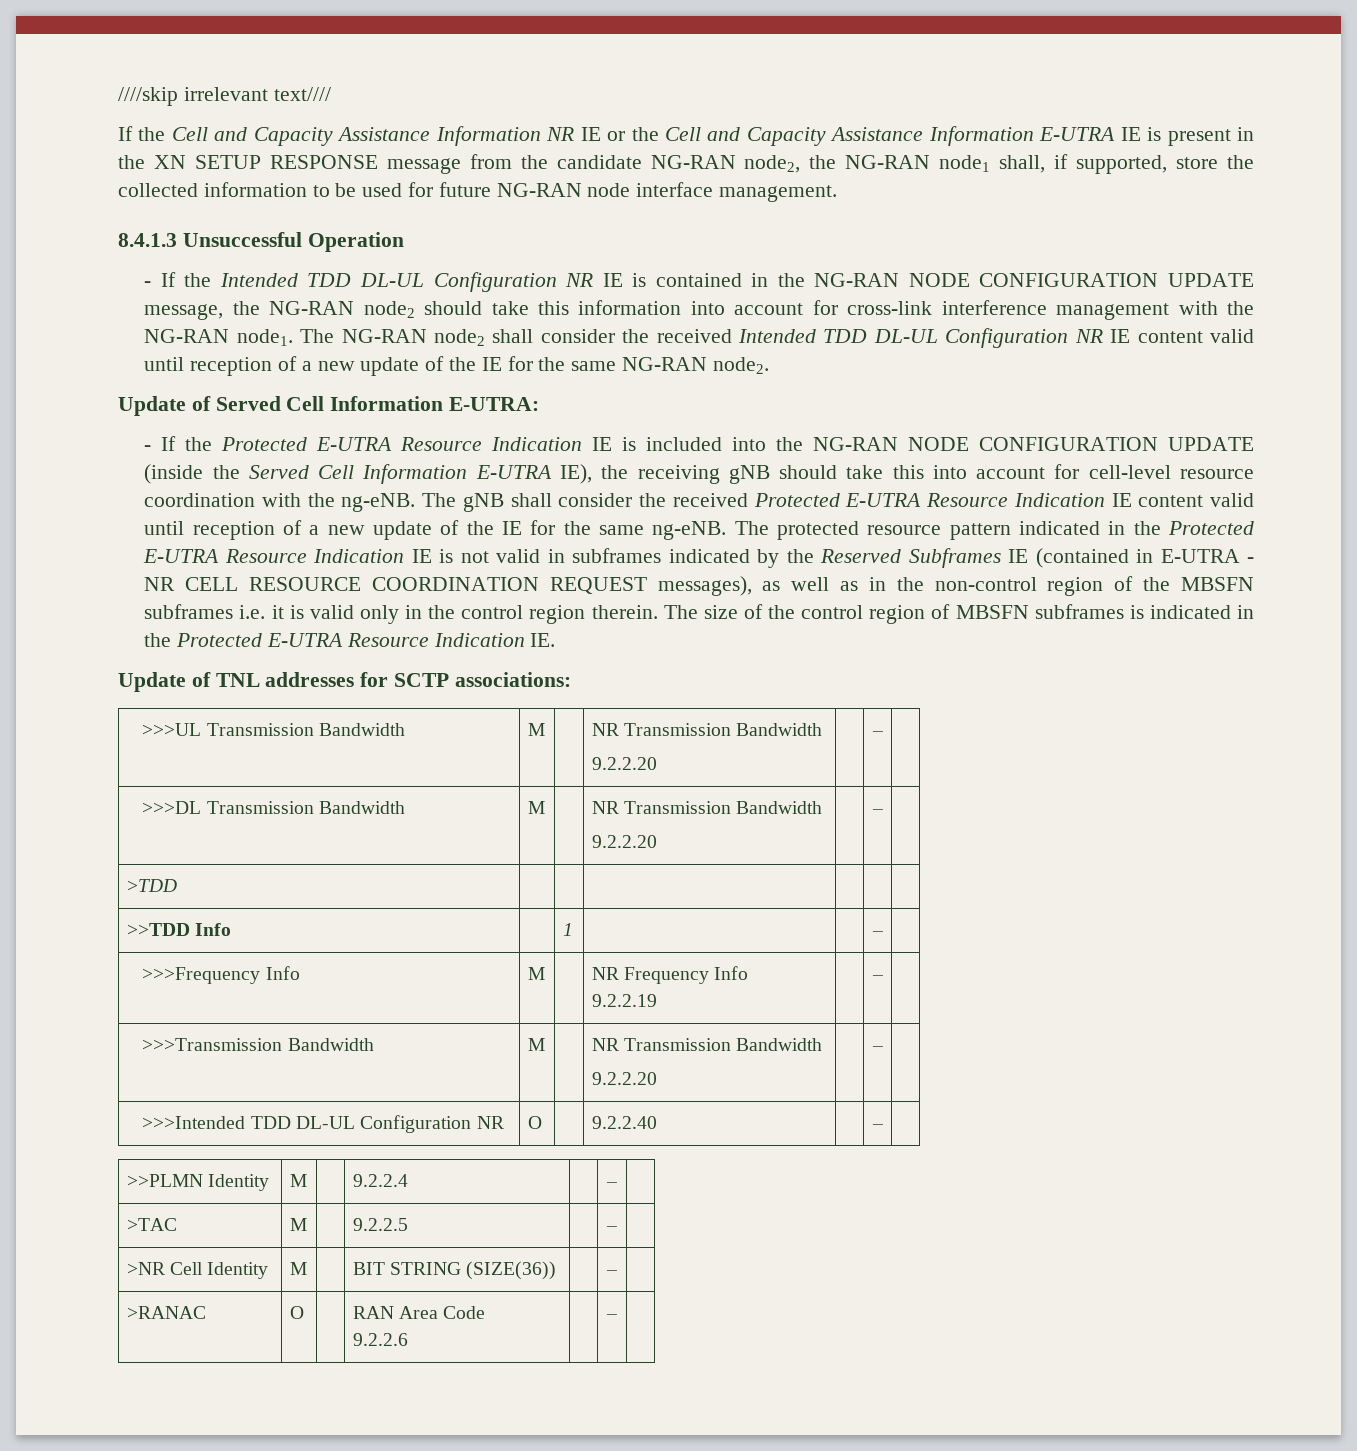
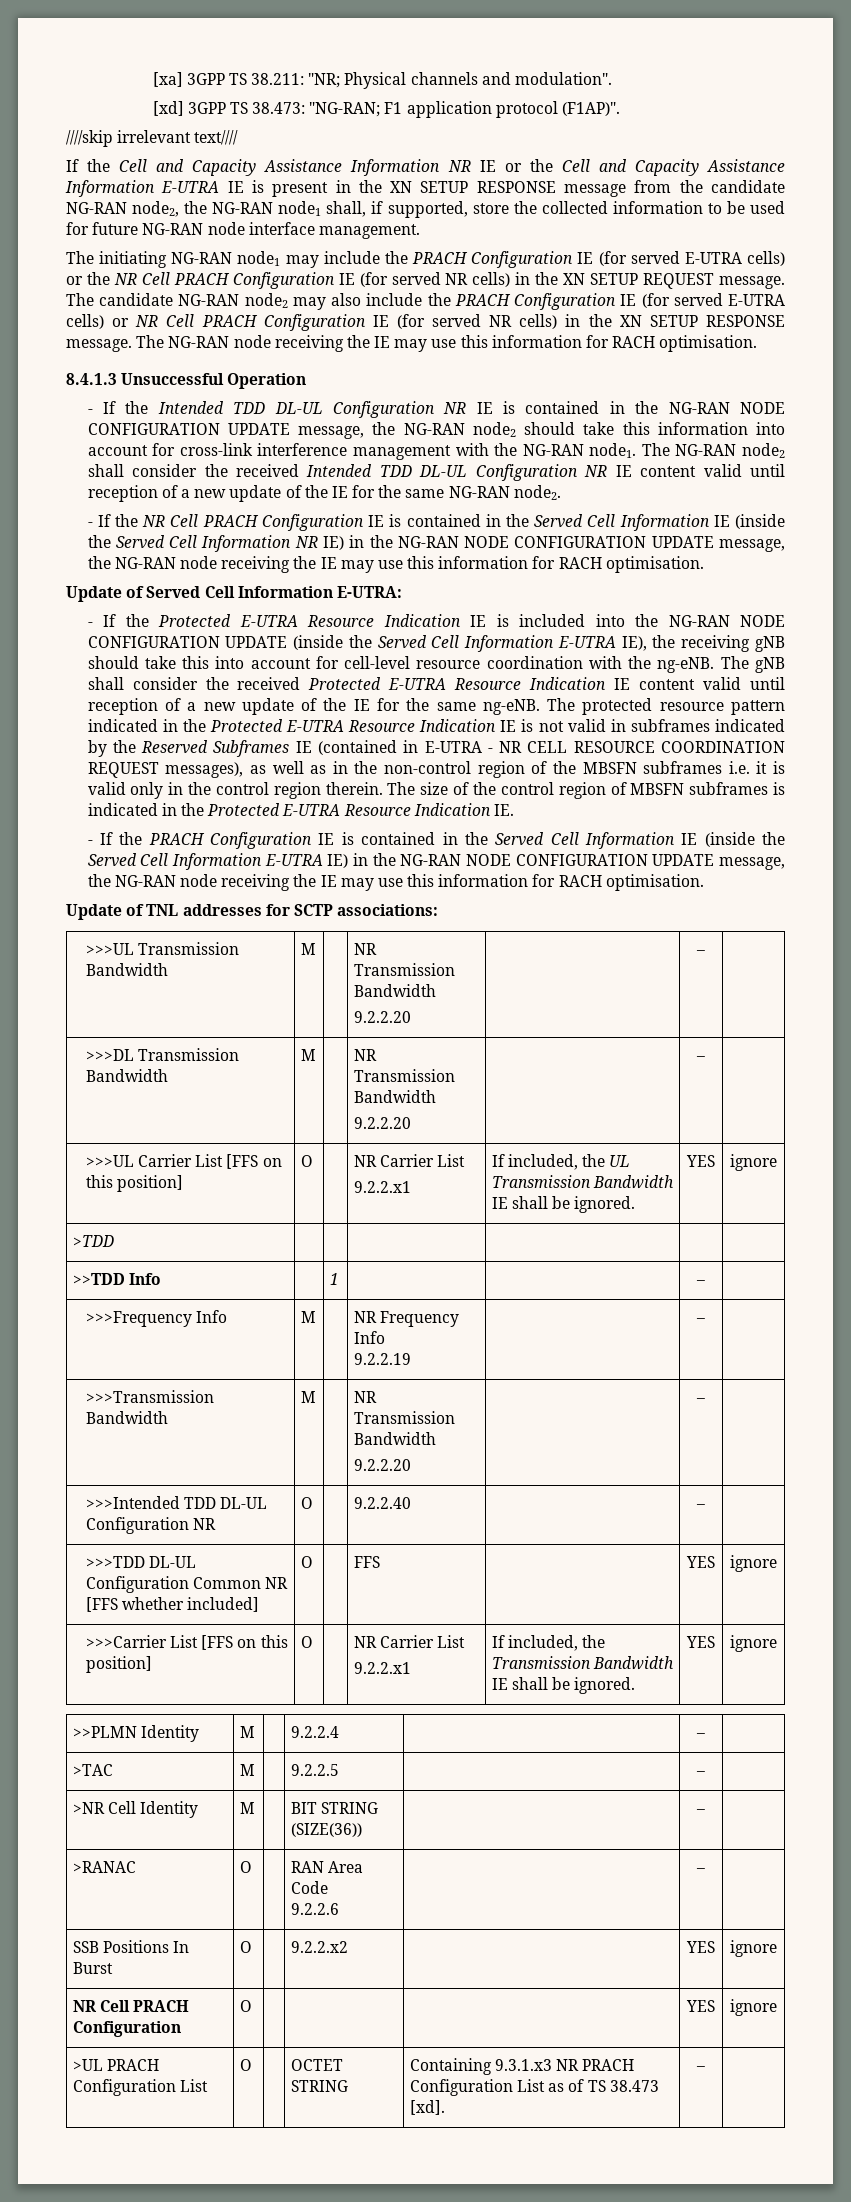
+ [xa] 3GPP TS 38.211: "NR; Physical channels and modulation".
+ [xd] 3GPP TS 38.473: "NG-RAN; F1 application protocol (F1AP)".
+ The initiating NG-RAN node1 may include the PRACH Configuration IE (for served E-UTRA cells) or the NR Cell PRACH Configuration IE (for served NR cells) in the XN SETUP REQUEST message. The candidate NG-RAN node2 may also include the PRACH Configuration IE (for served E-UTRA cells) or NR Cell PRACH Configuration IE (for served NR cells) in the XN SETUP RESPONSE message. The NG-RAN node receiving the IE may use this information for RACH optimisation.
+ - If the NR Cell PRACH Configuration IE is contained in the Served Cell Information IE (inside the Served Cell Information NR IE) in the NG-RAN NODE CONFIGURATION UPDATE message, the NG-RAN node receiving the IE may use this information for RACH optimisation.
+ - If the PRACH Configuration IE is contained in the Served Cell Information IE (inside the Served Cell Information E-UTRA IE) in the NG-RAN NODE CONFIGURATION UPDATE message, the NG-RAN node receiving the IE may use this information for RACH optimisation.
+ >>>UL Carrier List [FFS on this position] | O | | NR Carrier List
+ 9.2.2.x1 | If included, the UL Transmission Bandwidth IE shall be ignored. | YES | ignore
+ >>>TDD DL-UL Configuration Common NR [FFS whether included] | O | | FFS | | YES | ignore
+ >>>Carrier List [FFS on this position] | O | | NR Carrier List
+ 9.2.2.x1 | If included, the Transmission Bandwidth IE shall be ignored. | YES | ignore
+ SSB Positions In Burst | O | | 9.2.2.x2 | | YES | ignore
+ NR Cell PRACH Configuration | O | | | | YES | ignore
+ >UL PRACH Configuration List | O | | OCTET STRING | Containing 9.3.1.x3 NR PRACH Configuration List as of TS 38.473 [xd]. | – |

